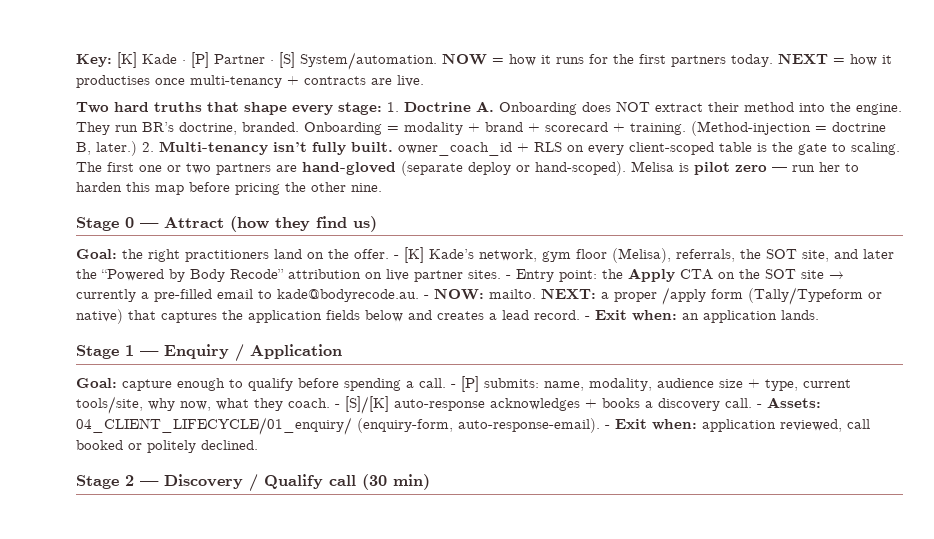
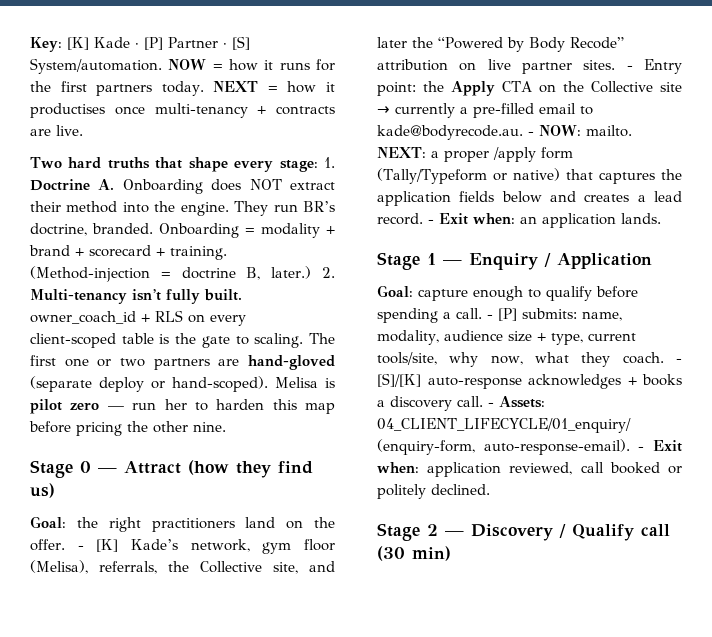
- - [K] Kade’s network, gym floor (Melisa), referrals, the SOT site, and later the “Powered by Body Recode” attribution on live partner sites.
+ - [K] Kade’s network, gym floor (Melisa), referrals, the Collective site, and later the “Powered by Body Recode” attribution on live partner sites.
- - Entry point: the Apply CTA on the SOT site → currently a pre-filled email to kade@bodyrecode.au. - NOW: mailto.
+ - Entry point: the Apply CTA on the Collective site → currently a pre-filled email to kade@bodyrecode.au. - NOW: mailto.

